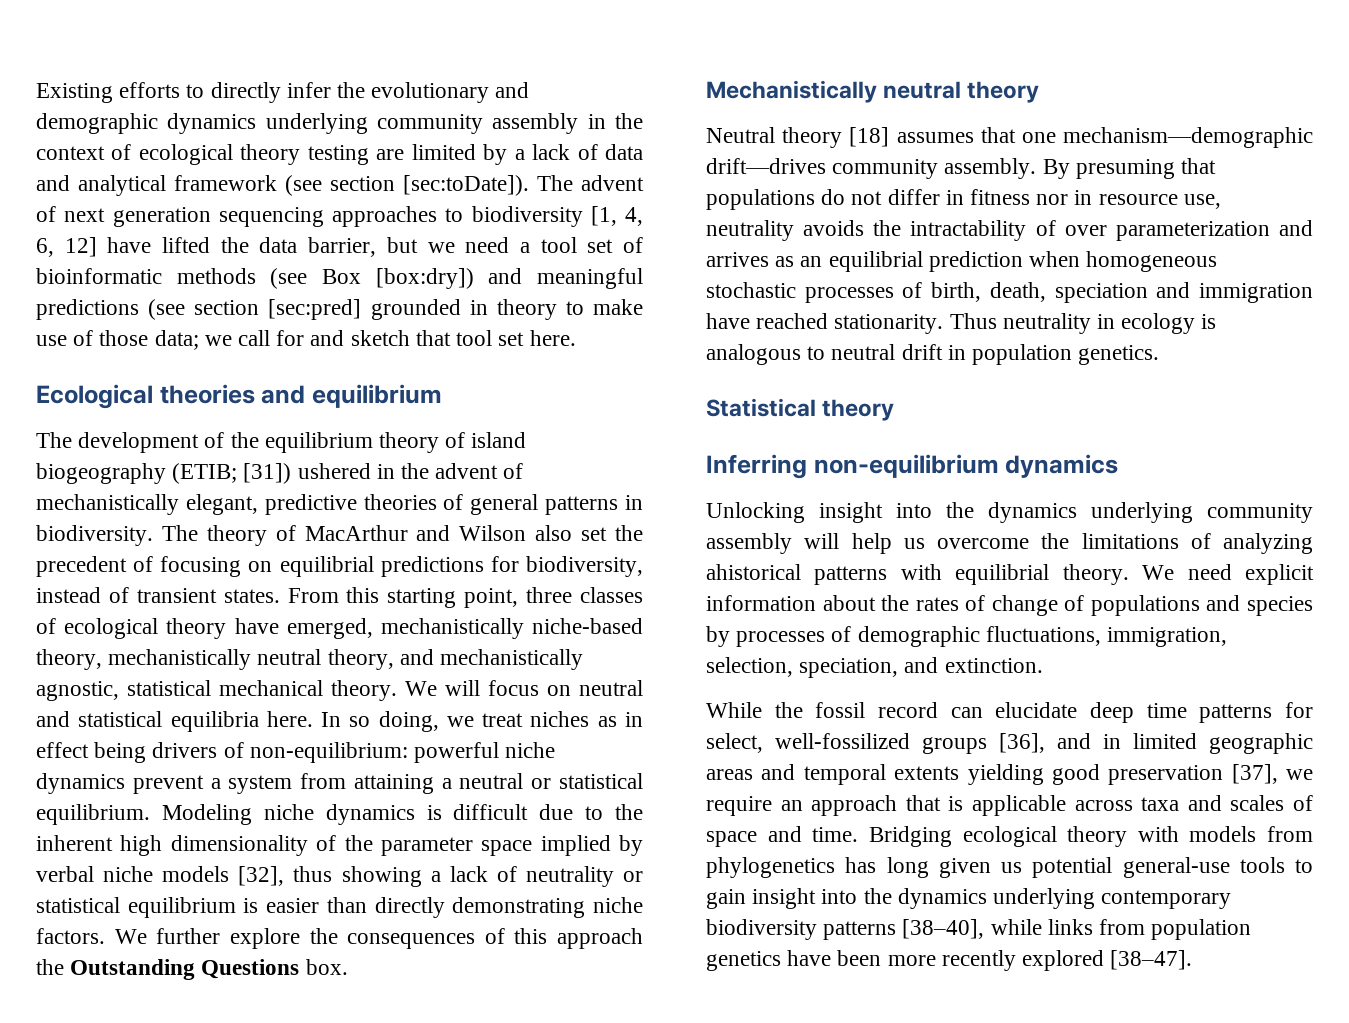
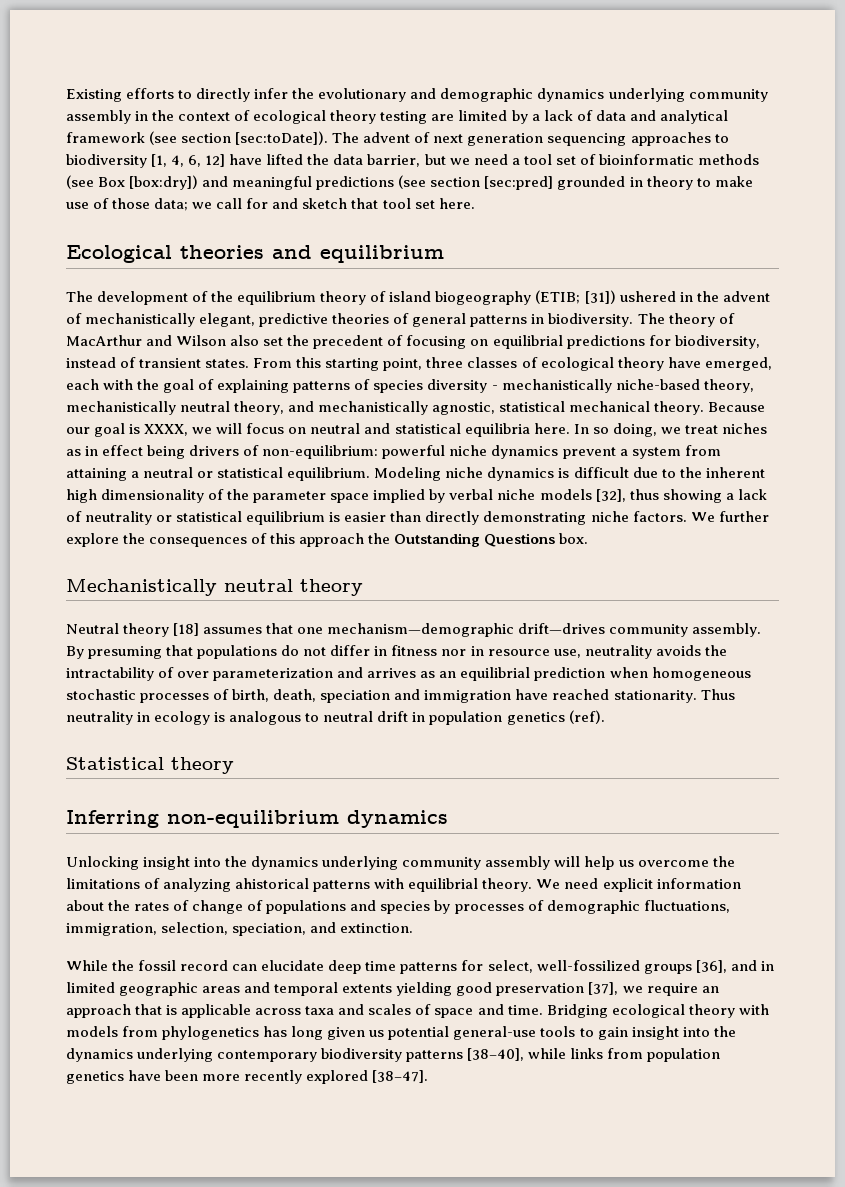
- From this starting point, three classes of ecological theory have emerged, mechanistically niche-based theory, mechanistically neutral theory, and mechanistically agnostic, statistical mechanical theory.
+ From this starting point, three classes of ecological theory have emerged, each with the goal of explaining patterns of species diversity - mechanistically niche-based theory, mechanistically neutral theory, and mechanistically agnostic, statistical mechanical theory.
- We will focus on neutral and statistical equilibria here.
+ Because our goal is XXXX, we will focus on neutral and statistical equilibria here.
- Thus neutrality in ecology is analogous to neutral drift in population genetics.
+ Thus neutrality in ecology is analogous to neutral drift in population genetics (ref).

